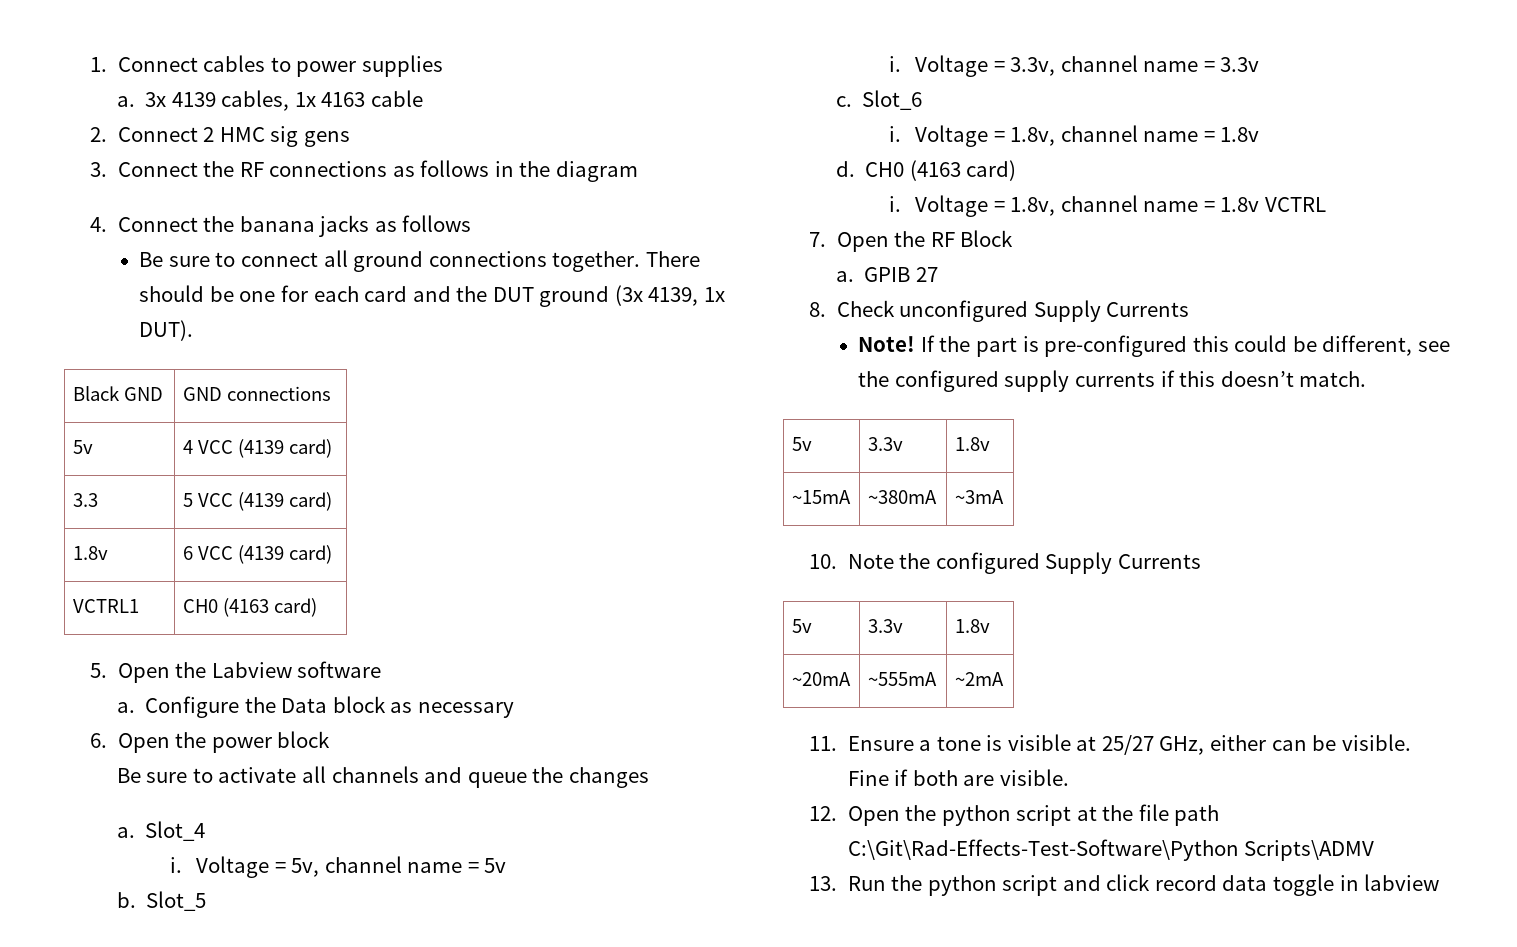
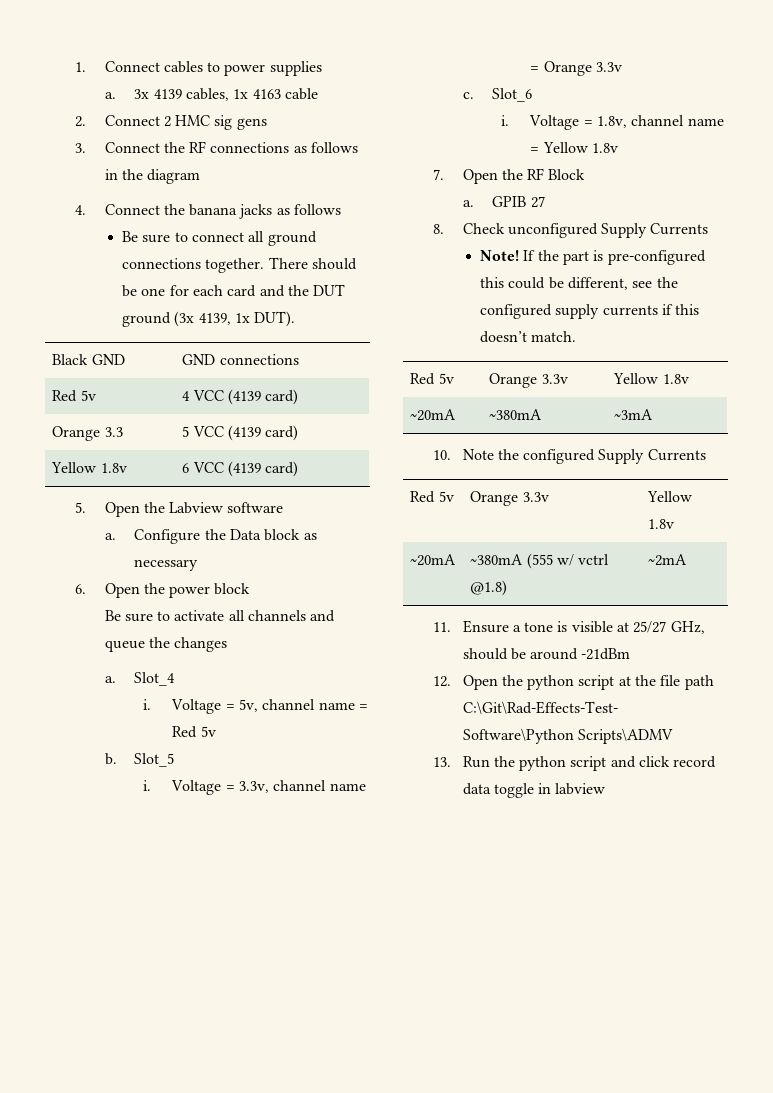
- 5v | 4 VCC (4139 card)
+ Red 5v | 4 VCC (4139 card)
- 3.3 | 5 VCC (4139 card)
+ Orange 3.3 | 5 VCC (4139 card)
- 1.8v | 6 VCC (4139 card)
+ Yellow 1.8v | 6 VCC (4139 card)
- VCTRL1 | CH0 (4163 card)
- Voltage = 5v, channel name = 5v
+ Voltage = 5v, channel name = Red 5v
- Voltage = 3.3v, channel name = 3.3v
+ Voltage = 3.3v, channel name = Orange 3.3v
  Slot_6
- i. Voltage = 1.8v, channel name = 1.8v
- d. CH0 (4163 card)
- i. Voltage = 1.8v, channel name = 1.8v VCTRL
+ i. Voltage = 1.8v, channel name = Yellow 1.8v
  If the part is pre-configured this could be different, see the configured supply currents if this doesn’t match.
- 5v | 3.3v | 1.8v
- ~15mA | ~380mA | ~3mA
+ Red 5v | Orange 3.3v | Yellow 1.8v
+ ~20mA | ~380mA | ~3mA
  10. Note the configured Supply Currents
- 5v | 3.3v | 1.8v
- ~20mA | ~555mA | ~2mA
+ Red 5v | Orange 3.3v | Yellow 1.8v
+ ~20mA | ~380mA (555 w/ vctrl @1.8) | ~2mA
- 11. Ensure a tone is visible at 25/27 GHz, either can be visible. Fine if both are visible.
+ 11. Ensure a tone is visible at 25/27 GHz, should be around -21dBm

